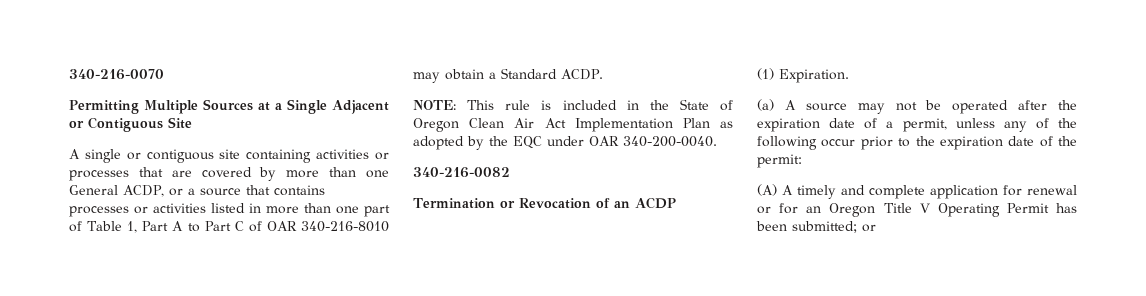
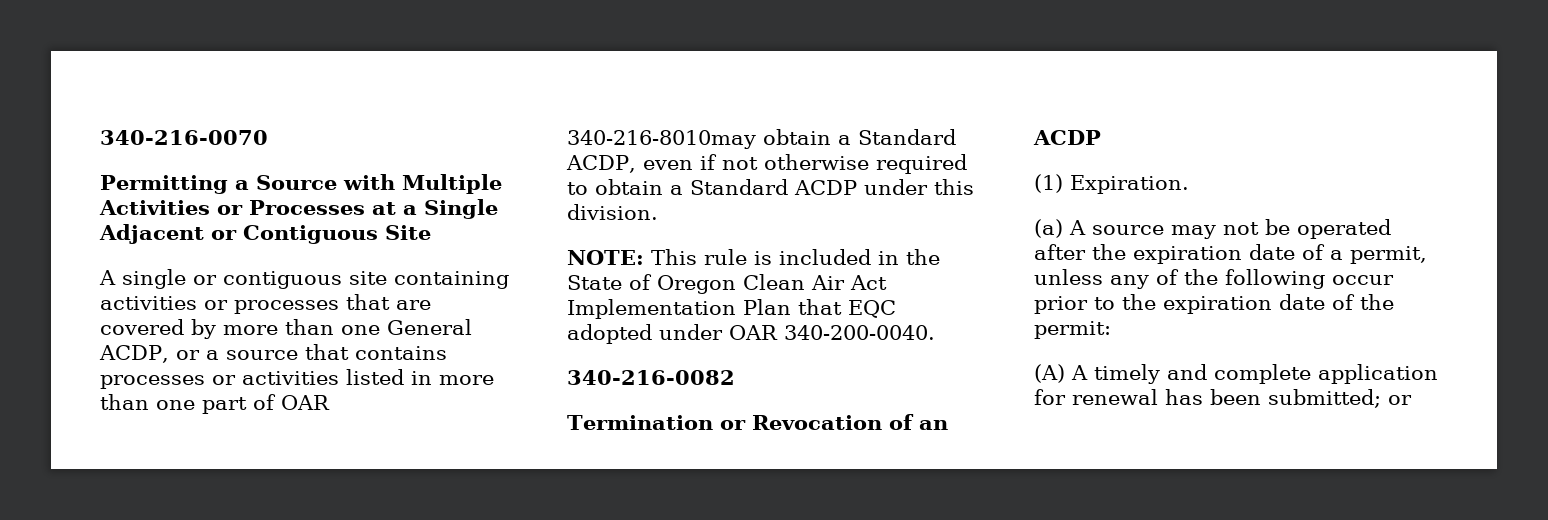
- Permitting Multiple Sources at a Single Adjacent or Contiguous Site
+ Permitting a Source with Multiple Activities or Processes at a Single Adjacent or Contiguous Site
- A single or contiguous site containing activities or processes that are covered by more than one General ACDP, or a source that contains processes or activities listed in more than one part of Table 1, Part A to Part C of OAR 340-216-8010 may obtain a Standard ACDP.
+ A single or contiguous site containing activities or processes that are covered by more than one General ACDP, or a source that contains processes or activities listed in more than one part of OAR 340-216-8010may obtain a Standard ACDP, even if not otherwise required to obtain a Standard ACDP under this division.
- NOTE: This rule is included in the State of Oregon Clean Air Act Implementation Plan as adopted by the EQC under OAR 340-200-0040.
+ NOTE: This rule is included in the State of Oregon Clean Air Act Implementation Plan that EQC adopted under OAR 340-200-0040.
- (A) A timely and complete application for renewal or for an Oregon Title V Operating Permit has been submitted; or
+ (A) A timely and complete application for renewal has been submitted; or

